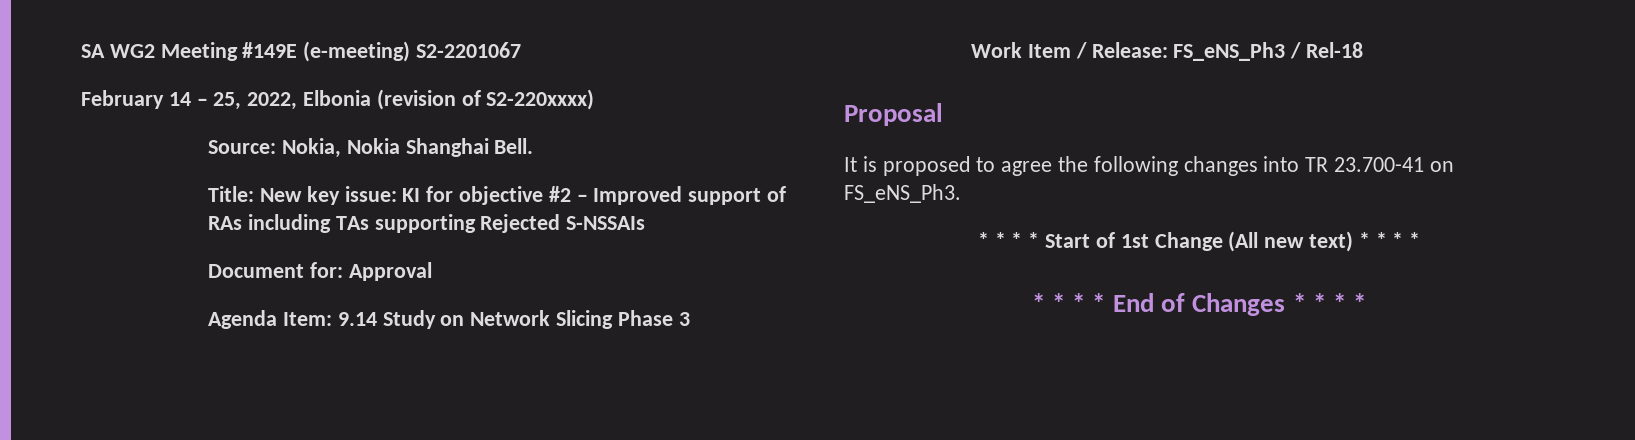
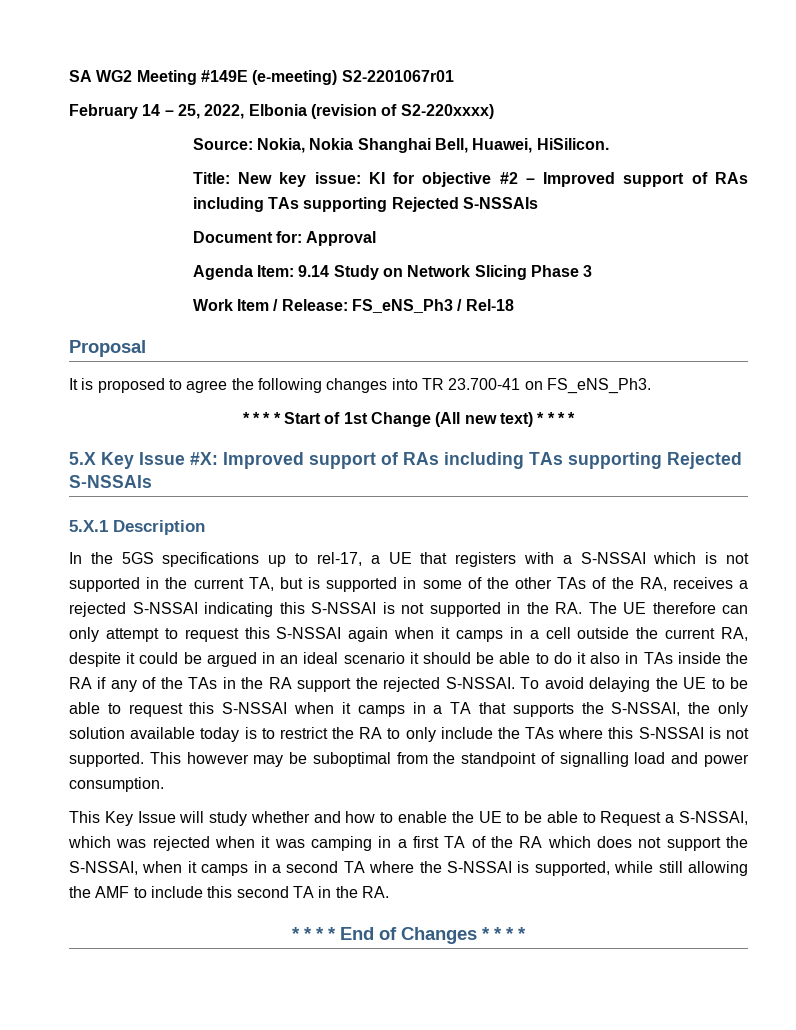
- SA WG2 Meeting #149E (e-meeting) S2-2201067
+ SA WG2 Meeting #149E (e-meeting) S2-2201067r01
- Source: Nokia, Nokia Shanghai Bell.
+ Source: Nokia, Nokia Shanghai Bell, Huawei, HiSilicon.
+ 5.X Key Issue #X: Improved support of RAs including TAs supporting Rejected S-NSSAIs
+ 5.X.1 Description
+ In the 5GS specifications up to rel-17, a UE that registers with a S-NSSAI which is not supported in the current TA, but is supported in some of the other TAs of the RA, receives a rejected S-NSSAI indicating this S-NSSAI is not supported in the RA. The UE therefore can only attempt to request this S-NSSAI again when it camps in a cell outside the current RA, despite it could be argued in an ideal scenario it should be able to do it also in TAs inside the RA if any of the TAs in the RA support the rejected S-NSSAI. To avoid delaying the UE to be able to request this S-NSSAI when it camps in a TA that supports the S-NSSAI, the only solution available today is to restrict the RA to only include the TAs where this S-NSSAI is not supported. This however may be suboptimal from the standpoint of signalling load and power consumption.
+ This Key Issue will study whether and how to enable the UE to be able to Request a S-NSSAI, which was rejected when it was camping in a first TA of the RA which does not support the S-NSSAI, when it camps in a second TA where the S-NSSAI is supported, while still allowing the AMF to include this second TA in the RA.

